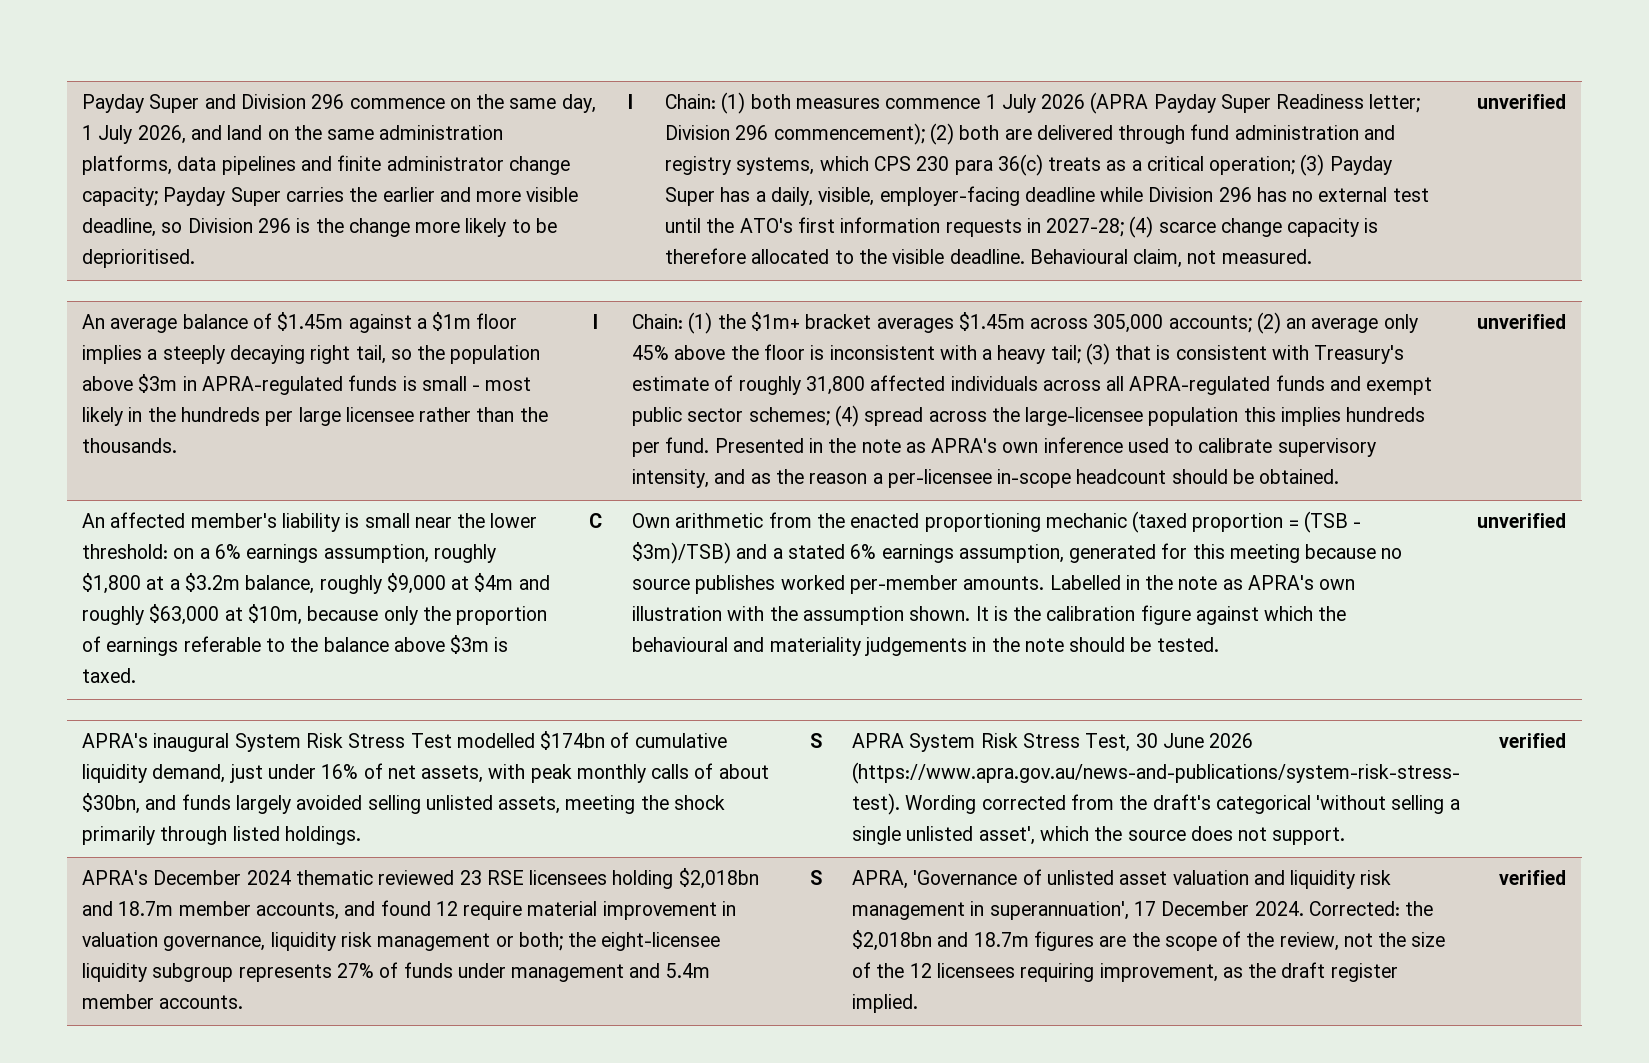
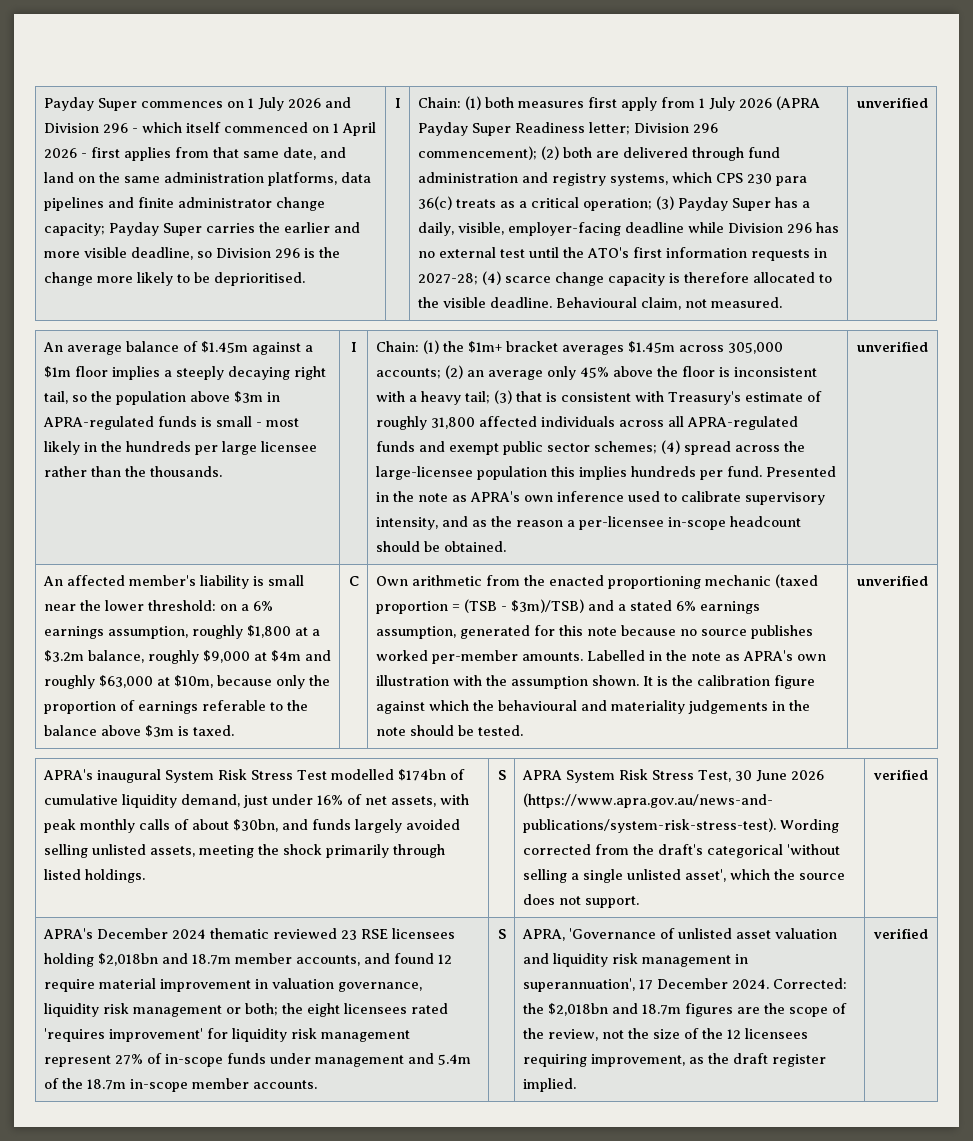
- Payday Super and Division 296 commence on the same day, 1 July 2026, and land on the same administration platforms, data pipelines and finite administrator change capacity; Payday Super carries the earlier and more visible deadline, so Division 296 is the change more likely to be deprioritised.
+ Payday Super commences on 1 July 2026 and Division 296 - which itself commenced on 1 April 2026 - first applies from that same date, and land on the same administration platforms, data pipelines and finite administrator change capacity; Payday Super carries the earlier and more visible deadline, so Division 296 is the change more likely to be deprioritised.
- (1) both measures commence 1 July 2026 (APRA Payday Super Readiness letter;
+ (1) both measures first apply from 1 July 2026 (APRA Payday Super Readiness letter;
- Own arithmetic from the enacted proportioning mechanic (taxed proportion = (TSB - $3m)/TSB) and a stated 6% earnings assumption, generated for this meeting because no source publishes worked per-member amounts.
+ Own arithmetic from the enacted proportioning mechanic (taxed proportion = (TSB - $3m)/TSB) and a stated 6% earnings assumption, generated for this note because no source publishes worked per-member amounts.
- APRA's December 2024 thematic reviewed 23 RSE licensees holding $2,018bn and 18.7m member accounts, and found 12 require material improvement in valuation governance, liquidity risk management or both; the eight-licensee liquidity subgroup represents 27% of funds under management and 5.4m member accounts.
+ APRA's December 2024 thematic reviewed 23 RSE licensees holding $2,018bn and 18.7m member accounts, and found 12 require material improvement in valuation governance, liquidity risk management or both; the eight licensees rated 'requires improvement' for liquidity risk management represent 27% of in-scope funds under management and 5.4m of the 18.7m in-scope member accounts.

